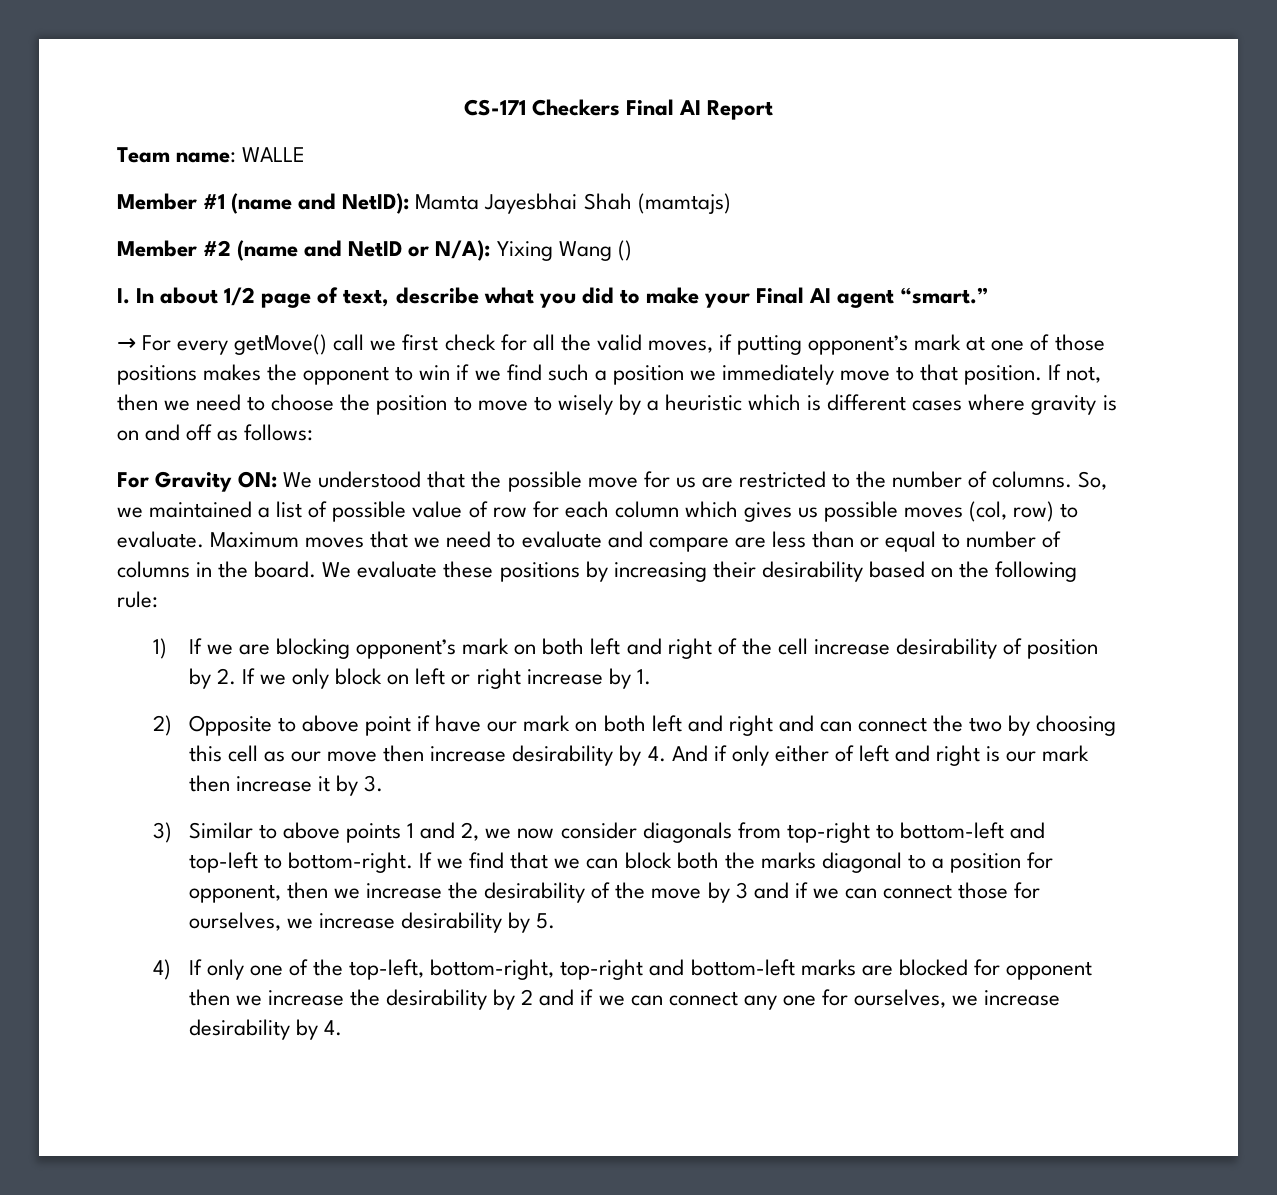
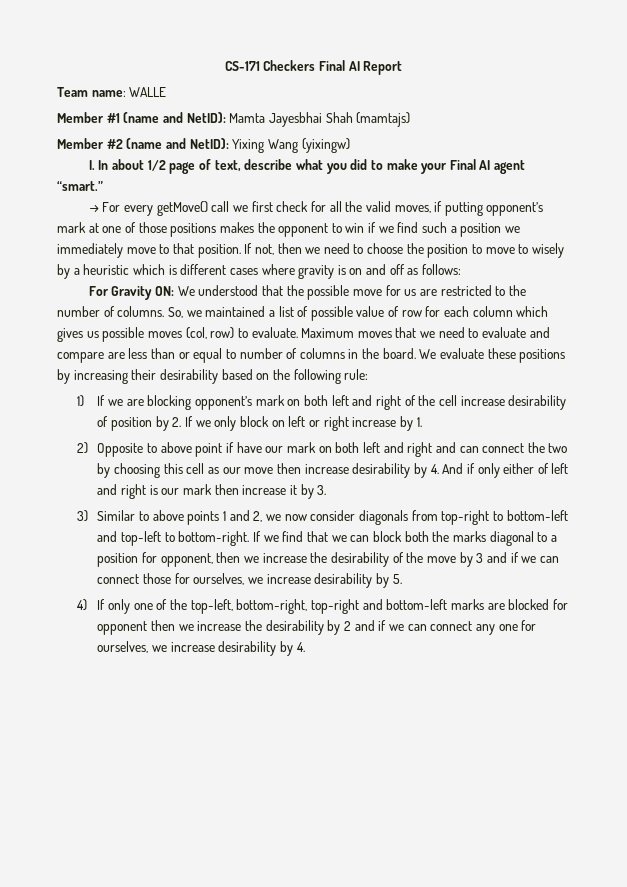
- Member #2 (name and NetID or N/A): Yixing Wang ()
+ Member #2 (name and NetID): Yixing Wang (yixingw)

